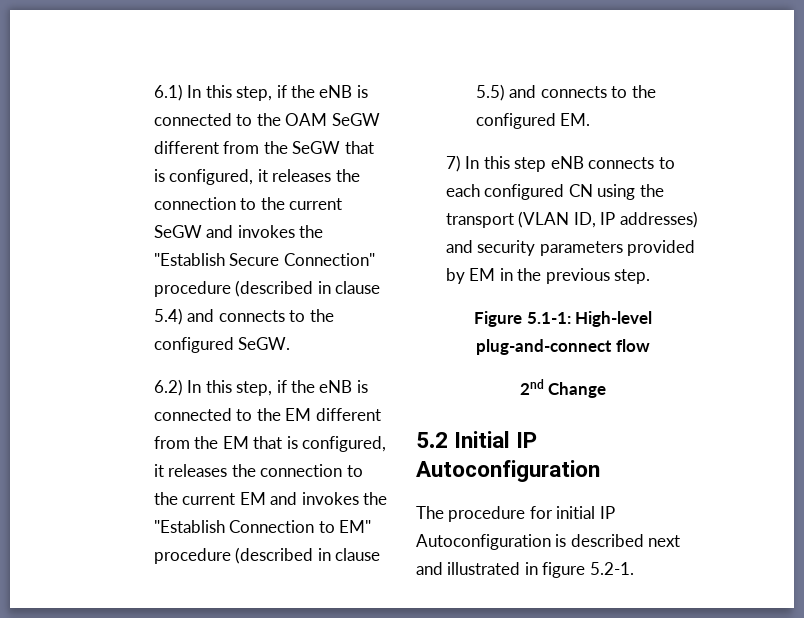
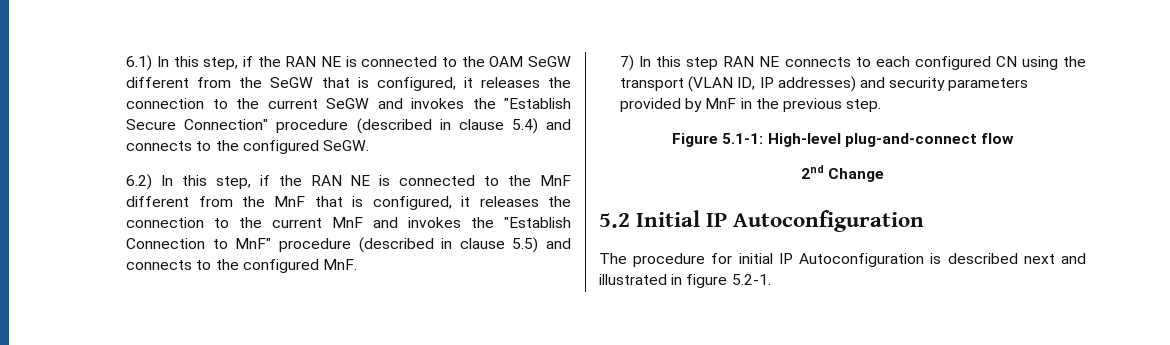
- 6.1) In this step, if the eNB is connected to the OAM SeGW different from the SeGW that is configured, it releases the connection to the current SeGW and invokes the "Establish Secure Connection" procedure (described in clause 5.4) and connects to the configured SeGW.
+ 6.1) In this step, if the RAN NE is connected to the OAM SeGW different from the SeGW that is configured, it releases the connection to the current SeGW and invokes the "Establish Secure Connection" procedure (described in clause 5.4) and connects to the configured SeGW.
- 6.2) In this step, if the eNB is connected to the EM different from the EM that is configured, it releases the connection to the current EM and invokes the "Establish Connection to EM" procedure (described in clause 5.5) and connects to the configured EM.
+ 6.2) In this step, if the RAN NE is connected to the MnF different from the MnF that is configured, it releases the connection to the current MnF and invokes the "Establish Connection to MnF" procedure (described in clause 5.5) and connects to the configured MnF.
- 7) In this step eNB connects to each configured CN using the transport (VLAN ID, IP addresses) and security parameters provided by EM in the previous step.
+ 7) In this step RAN NE connects to each configured CN using the transport (VLAN ID, IP addresses) and security parameters provided by MnF in the previous step.

